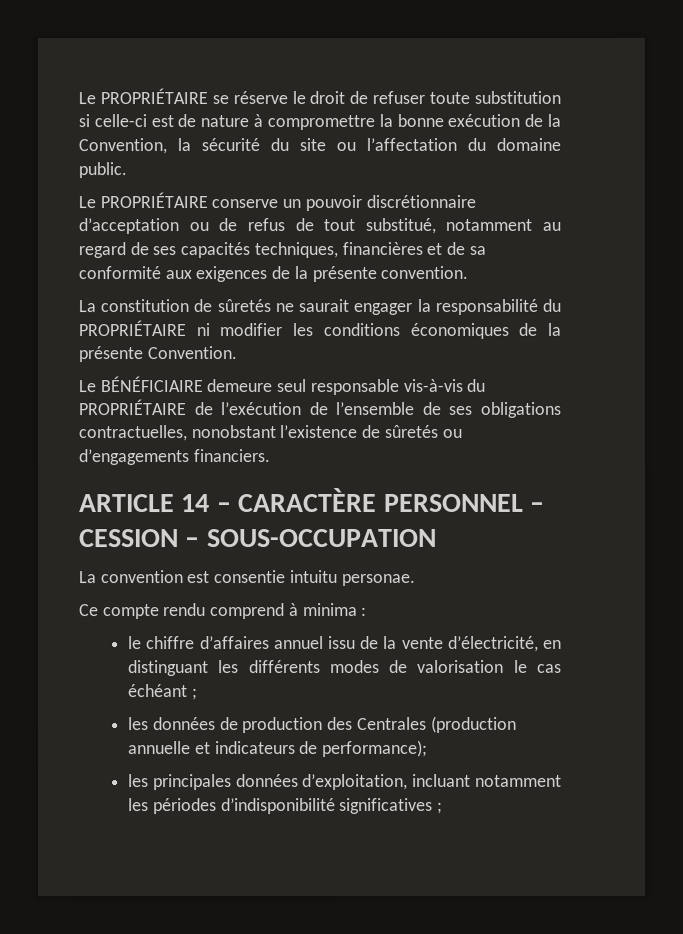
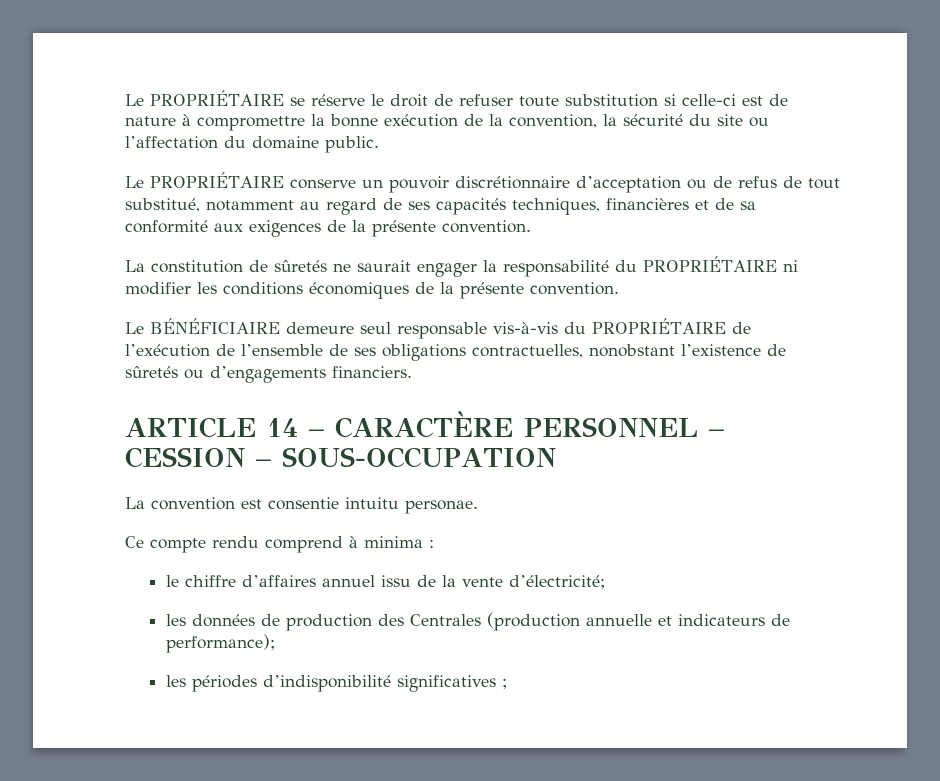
- Le PROPRIÉTAIRE se réserve le droit de refuser toute substitution si celle-ci est de nature à compromettre la bonne exécution de la Convention, la sécurité du site ou l’affectation du domaine public.
+ Le PROPRIÉTAIRE se réserve le droit de refuser toute substitution si celle-ci est de nature à compromettre la bonne exécution de la convention, la sécurité du site ou l’affectation du domaine public.
- La constitution de sûretés ne saurait engager la responsabilité du PROPRIÉTAIRE ni modifier les conditions économiques de la présente Convention.
+ La constitution de sûretés ne saurait engager la responsabilité du PROPRIÉTAIRE ni modifier les conditions économiques de la présente convention.
- le chiffre d’affaires annuel issu de la vente d’électricité, en distinguant les différents modes de valorisation le cas échéant ;
+ le chiffre d’affaires annuel issu de la vente d’électricité;
- les principales données d’exploitation, incluant notamment les périodes d’indisponibilité significatives ;
+ les périodes d’indisponibilité significatives ;

